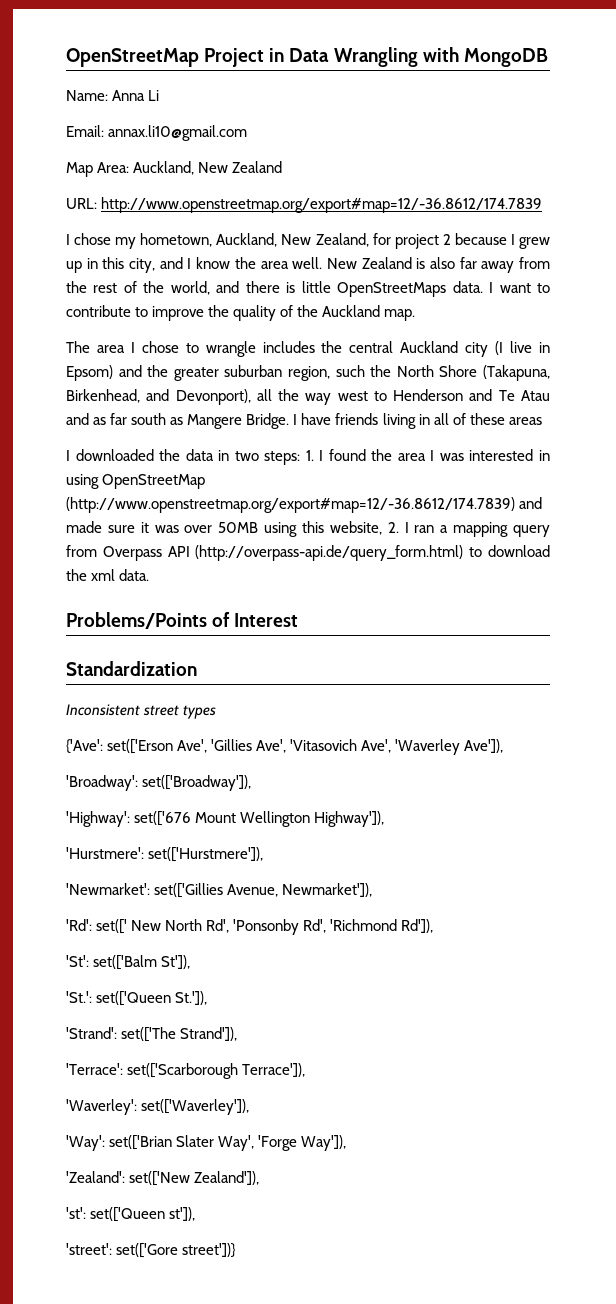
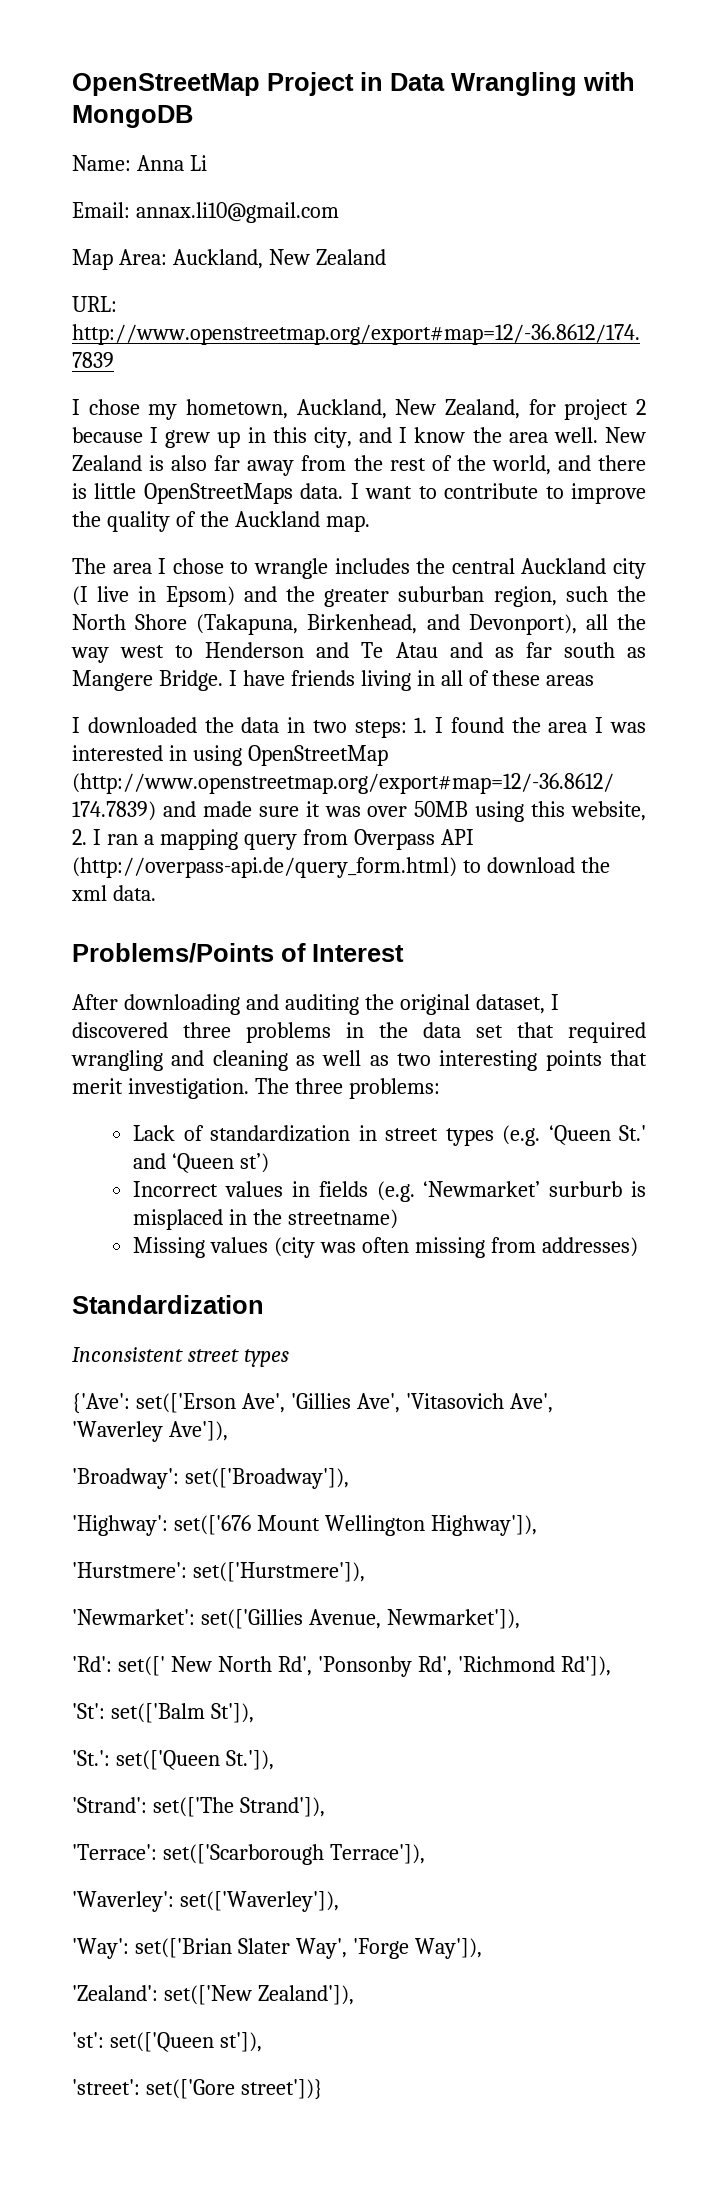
+ After downloading and auditing the original dataset, I discovered three problems in the data set that required wrangling and cleaning as well as two interesting points that merit investigation. The three problems:
+ Lack of standardization in street types (e.g. ‘Queen St.' and ‘Queen st’)
+ Incorrect values in fields (e.g. ‘Newmarket’ surburb is misplaced in the streetname)
+ Missing values (city was often missing from addresses)

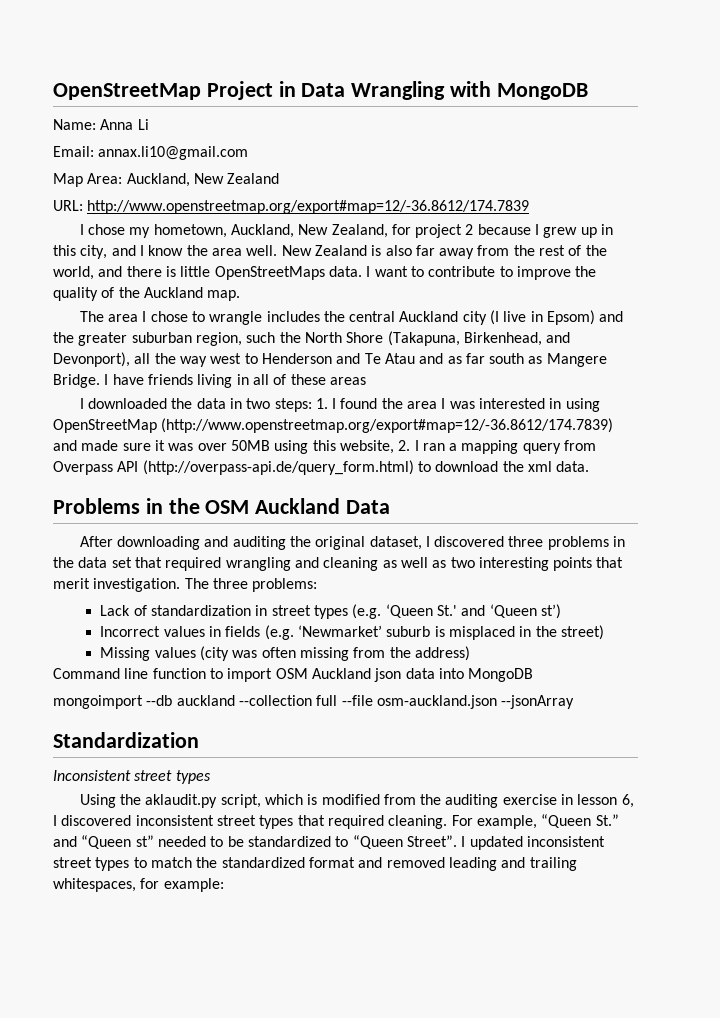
- Problems/Points of Interest
+ Problems in the OSM Auckland Data
- Incorrect values in fields (e.g. ‘Newmarket’ surburb is misplaced in the streetname)
+ Incorrect values in fields (e.g. ‘Newmarket’ suburb is misplaced in the street)
- Missing values (city was often missing from addresses)
+ Missing values (city was often missing from the address)
+ Command line function to import OSM Auckland json data into MongoDB
+ mongoimport --db auckland --collection full --file osm-auckland.json --jsonArray
  Standardization
  Inconsistent street types
- {'Ave': set(['Erson Ave', 'Gillies Ave', 'Vitasovich Ave', 'Waverley Ave']),
- 'Broadway': set(['Broadway']),
- 'Highway': set(['676 Mount Wellington Highway']),
- 'Hurstmere': set(['Hurstmere']),
- 'Newmarket': set(['Gillies Avenue, Newmarket']),
- 'Rd': set([' New North Rd', 'Ponsonby Rd', 'Richmond Rd']),
- 'St': set(['Balm St']),
- 'St.': set(['Queen St.']),
- 'Strand': set(['The Strand']),
- 'Terrace': set(['Scarborough Terrace']),
- 'Waverley': set(['Waverley']),
- 'Way': set(['Brian Slater Way', 'Forge Way']),
- 'Zealand': set(['New Zealand']),
- 'st': set(['Queen st']),
- 'street': set(['Gore street'])}
+ Using the aklaudit.py script, which is modified from the auditing exercise in lesson 6, I discovered inconsistent street types that required cleaning. For example, “Queen St.” and “Queen st” needed to be standardized to “Queen Street”. I updated inconsistent street types to match the standardized format and removed leading and trailing whitespaces, for example:

